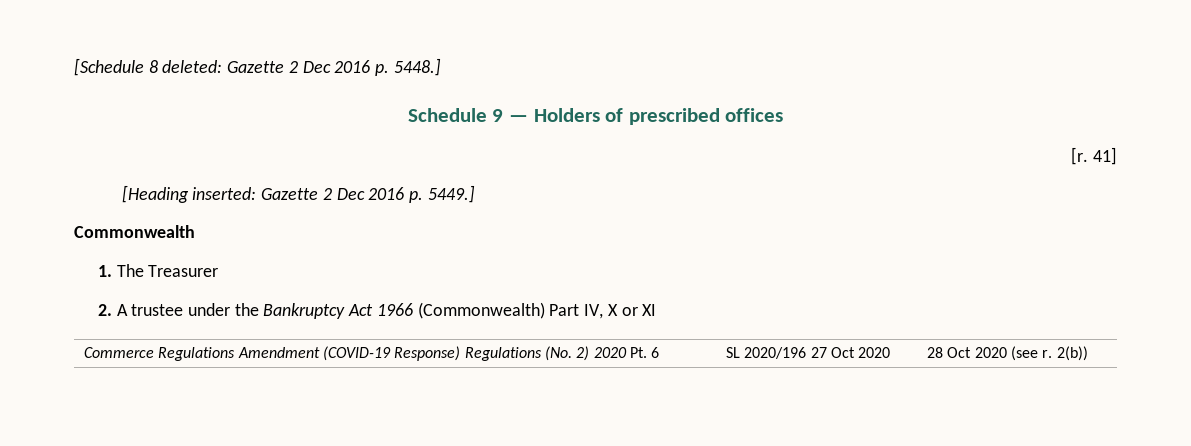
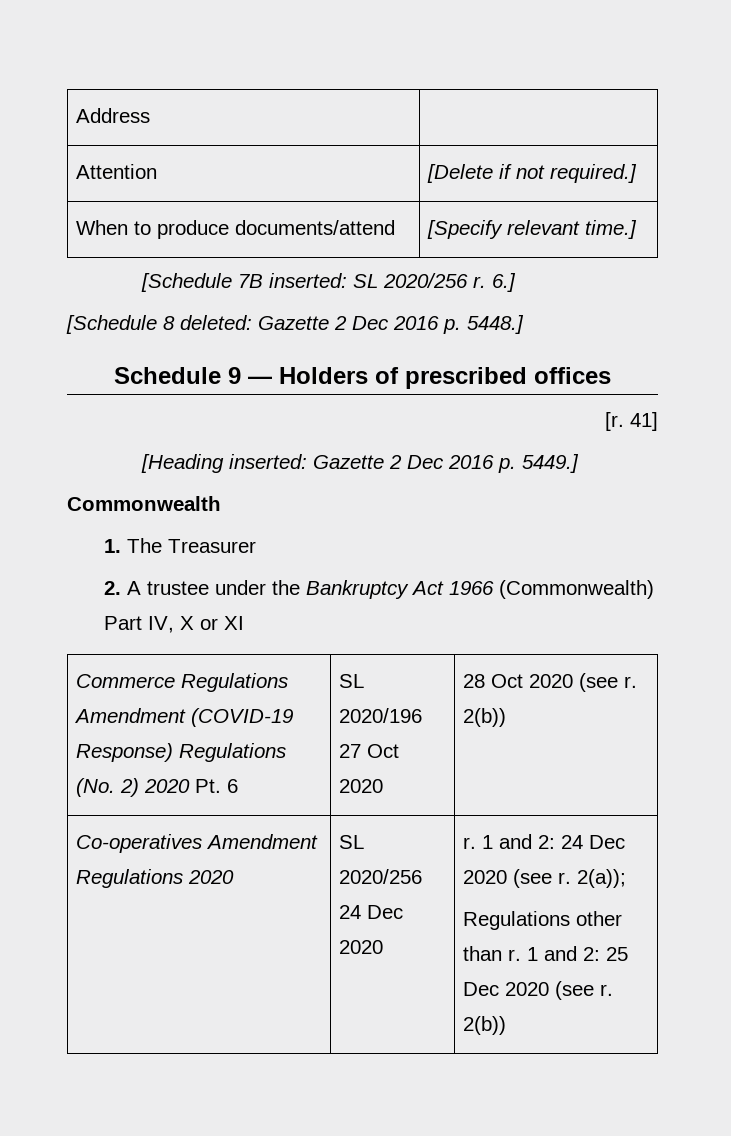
+ Address |
+ Attention | [Delete if not required.]
+ When to produce documents/attend | [Specify relevant time.]
+ [Schedule 7B inserted: SL 2020/256 r. 6.]
+ Co-operatives Amendment Regulations 2020 | SL 2020/256 24 Dec 2020 | r. 1 and 2: 24 Dec 2020 (see r. 2(a));
+ Regulations other than r. 1 and 2: 25 Dec 2020 (see r. 2(b))

